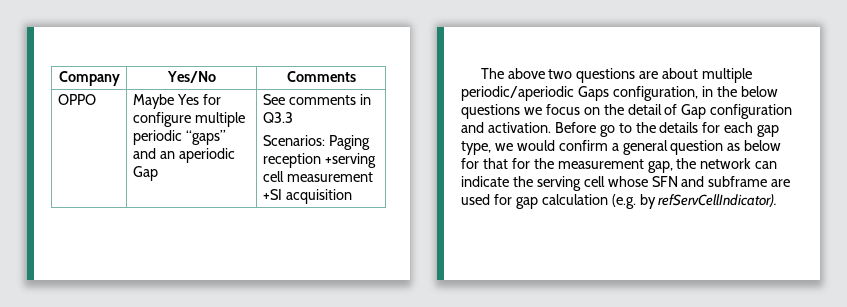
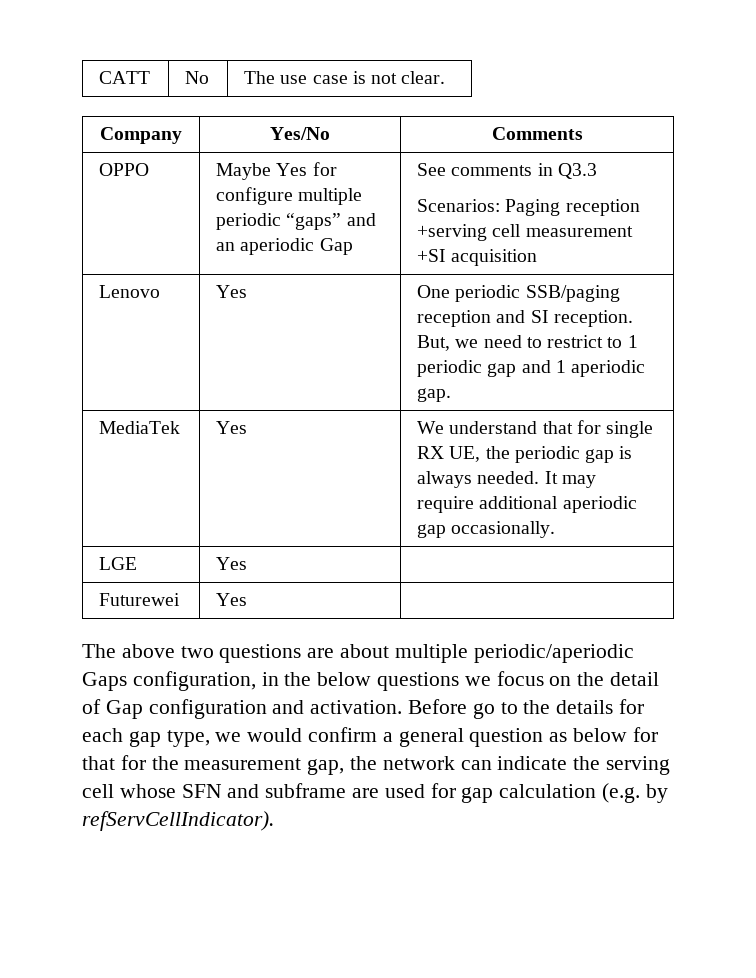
+ CATT | No | The use case is not clear.
+ Lenovo | Yes | One periodic SSB/paging reception and SI reception. But, we need to restrict to 1 periodic gap and 1 aperiodic gap.
+ MediaTek | Yes | We understand that for single RX UE, the periodic gap is always needed. It may require additional aperiodic gap occasionally.
+ LGE | Yes |
+ Futurewei | Yes |

